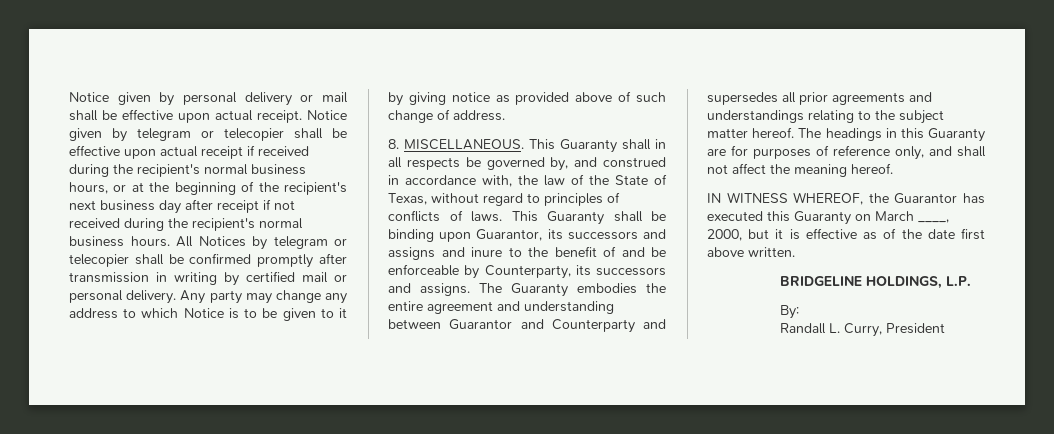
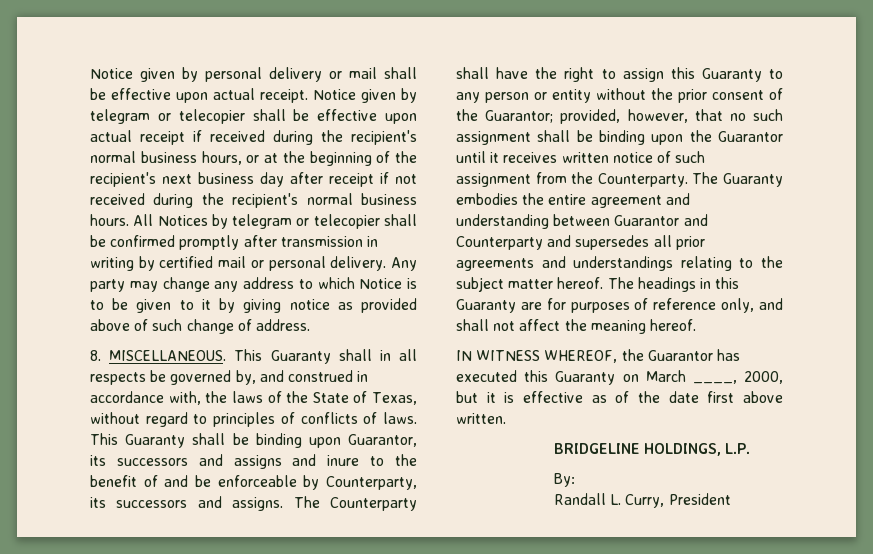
- This Guaranty shall in all respects be governed by, and construed in accordance with, the law of the State of Texas, without regard to principles of conflicts of laws.
+ This Guaranty shall in all respects be governed by, and construed in accordance with, the laws of the State of Texas, without regard to principles of conflicts of laws.
- The Guaranty embodies the entire agreement and understanding between Guarantor and Counterparty and supersedes all prior agreements and understandings relating to the subject matter hereof.
+ The Counterparty shall have the right to assign this Guaranty to any person or entity without the prior consent of the Guarantor; provided, however, that no such assignment shall be binding upon the Guarantor until it receives written notice of such assignment from the Counterparty. The Guaranty embodies the entire agreement and understanding between Guarantor and Counterparty and supersedes all prior agreements and understandings relating to the subject matter hereof.

